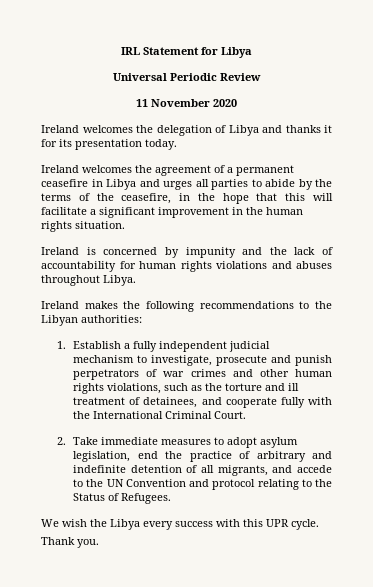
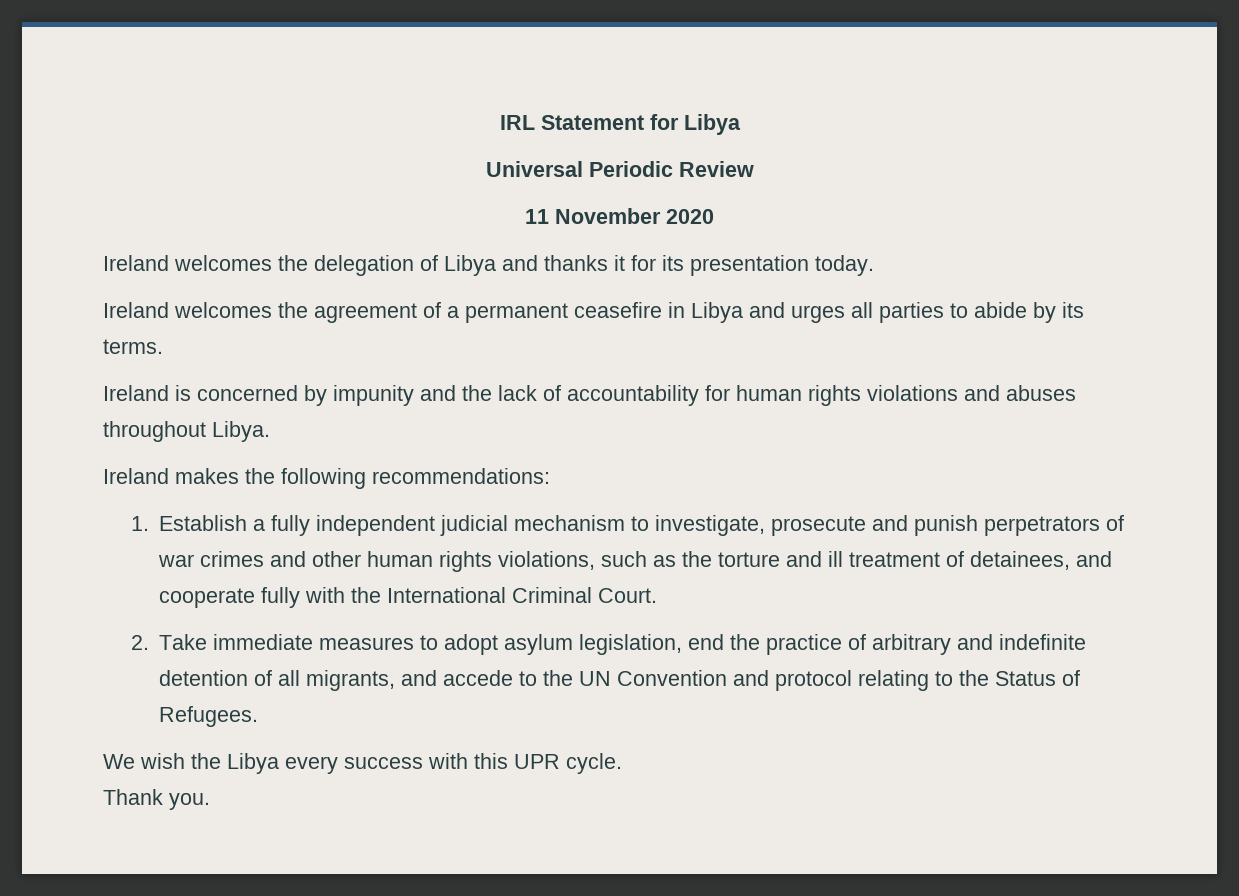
- Ireland welcomes the agreement of a permanent ceasefire in Libya and urges all parties to abide by the terms of the ceasefire, in the hope that this will facilitate a significant improvement in the human rights situation.
+ Ireland welcomes the agreement of a permanent ceasefire in Libya and urges all parties to abide by its terms.
- Ireland makes the following recommendations to the Libyan authorities:
+ Ireland makes the following recommendations:

